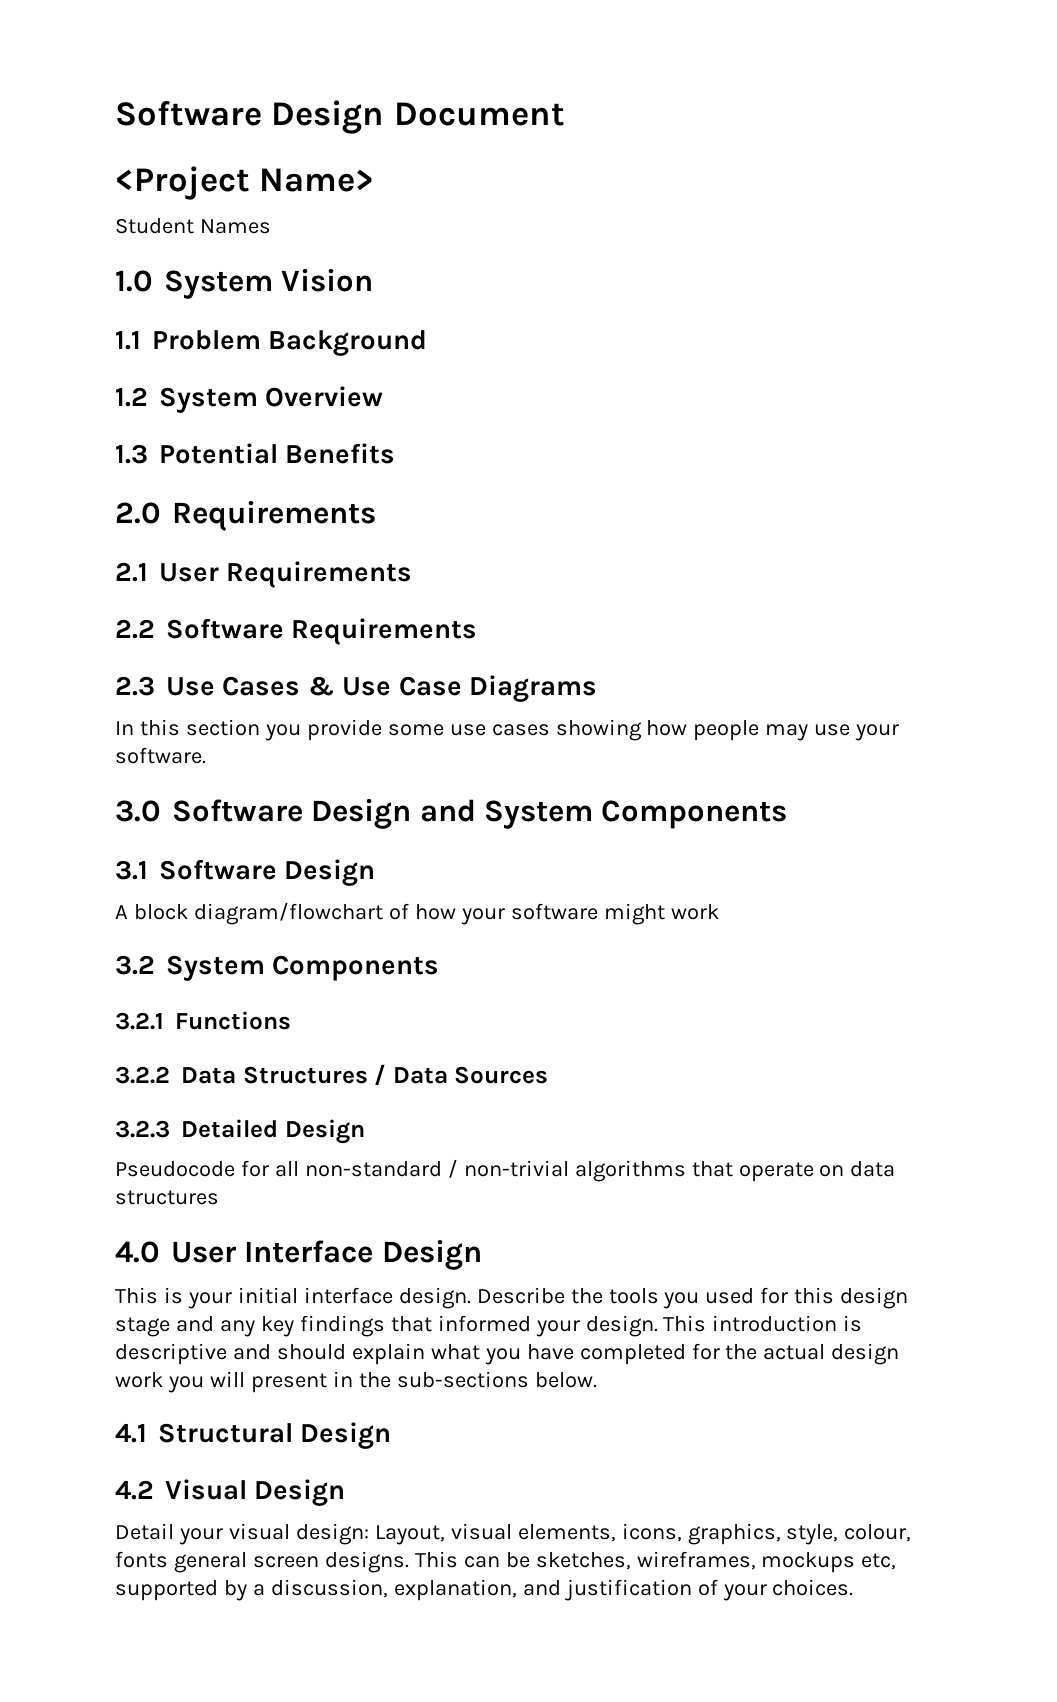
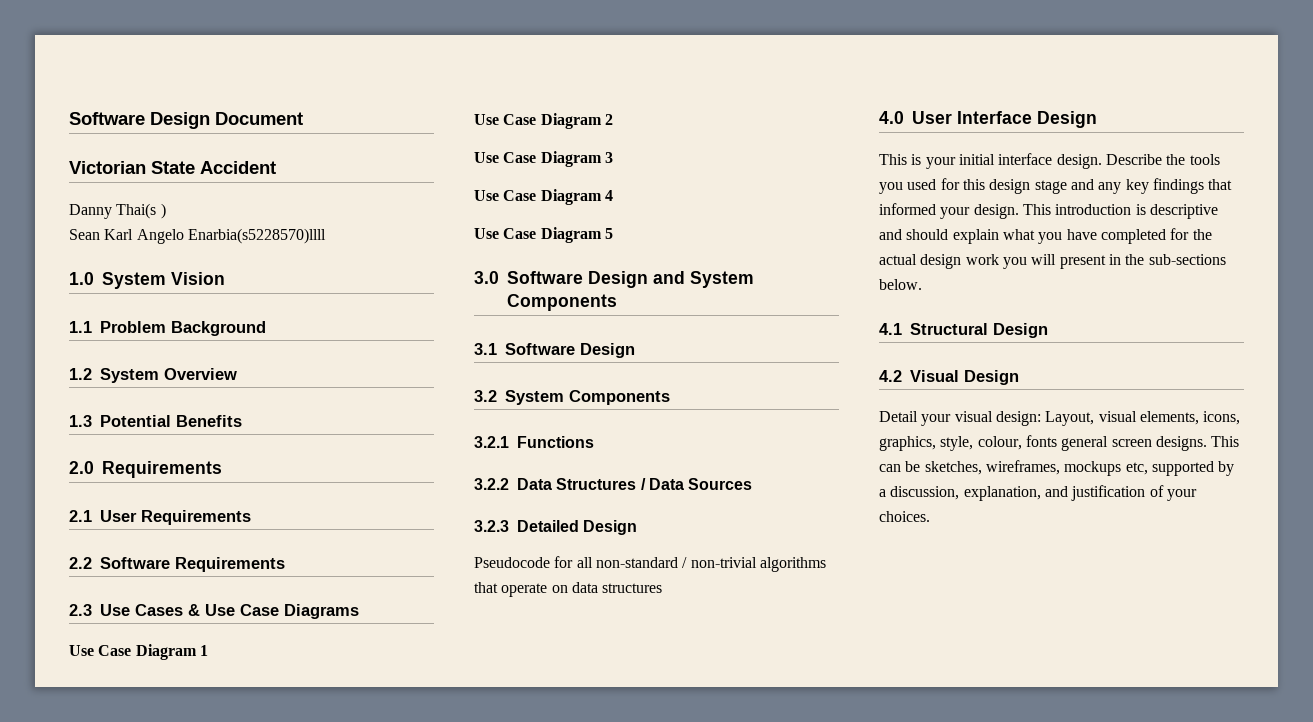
- <Project Name>
- Student Names
+ Victorian State Accident
+ Danny Thai(s )
+ Sean Karl Angelo Enarbia(s5228570)llll
- In this section you provide some use cases showing how people may use your software.
+ Use Case Diagram 1
+ Use Case Diagram 2
+ Use Case Diagram 3
+ Use Case Diagram 4
+ Use Case Diagram 5
- A block diagram/flowchart of how your software might work

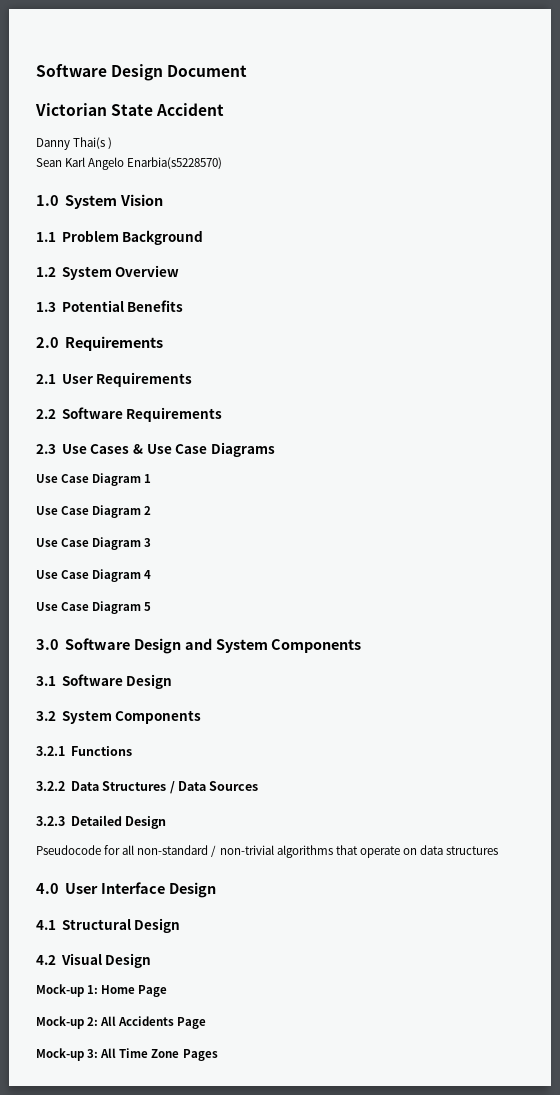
- Sean Karl Angelo Enarbia(s5228570)llll
+ Sean Karl Angelo Enarbia(s5228570)
- This is your initial interface design. Describe the tools you used for this design stage and any key findings that informed your design. This introduction is descriptive and should explain what you have completed for the actual design work you will present in the sub-sections below.
- Detail your visual design: Layout, visual elements, icons, graphics, style, colour, fonts general screen designs. This can be sketches, wireframes, mockups etc, supported by a discussion, explanation, and justification of your choices.
+ Mock-up 1: Home Page
+ Mock-up 2: All Accidents Page
+ Mock-up 3: All Time Zone Pages

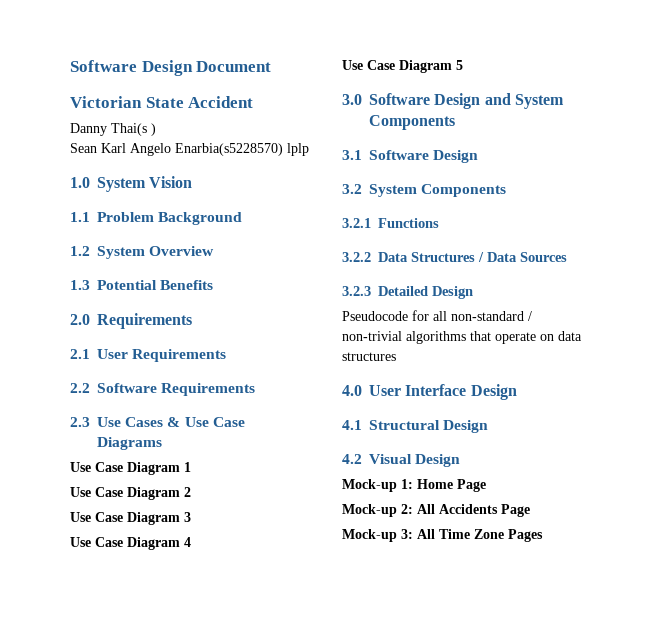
- Sean Karl Angelo Enarbia(s5228570)
+ Sean Karl Angelo Enarbia(s5228570) lplp

